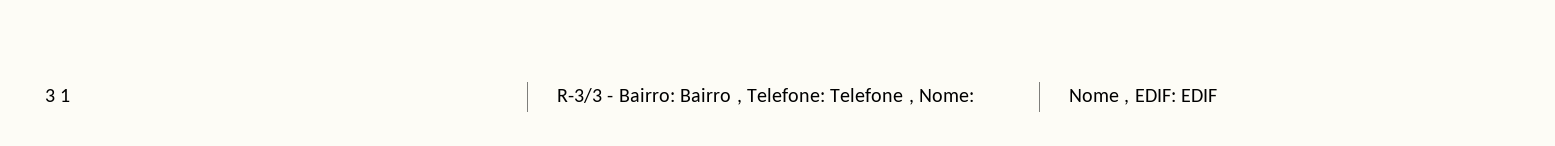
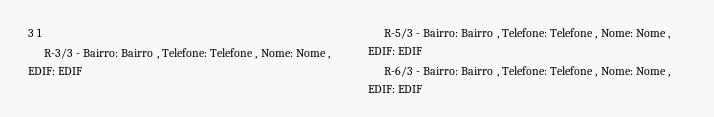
+ R-5/3 - Bairro: Bairro , Telefone: Telefone , Nome: Nome , EDIF: EDIF
+ R-6/3 - Bairro: Bairro , Telefone: Telefone , Nome: Nome , EDIF: EDIF

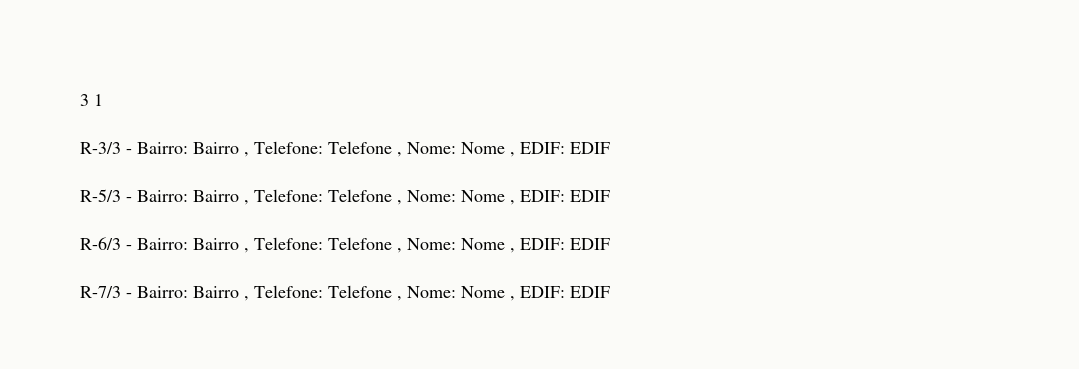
+ R-7/3 - Bairro: Bairro , Telefone: Telefone , Nome: Nome , EDIF: EDIF

